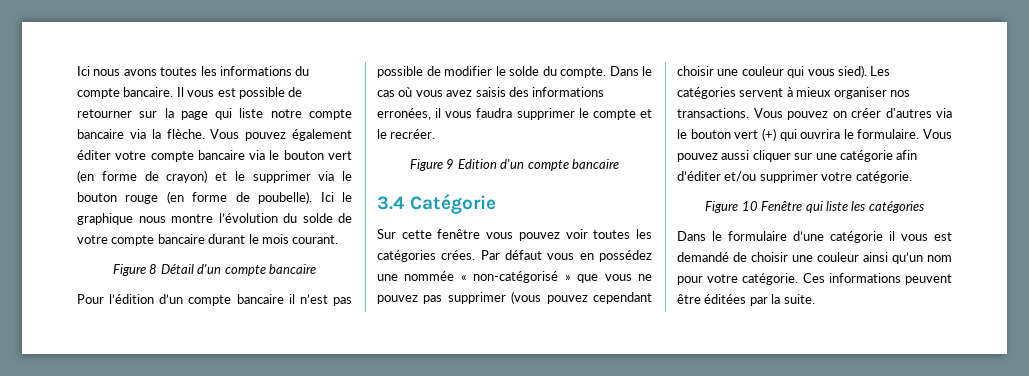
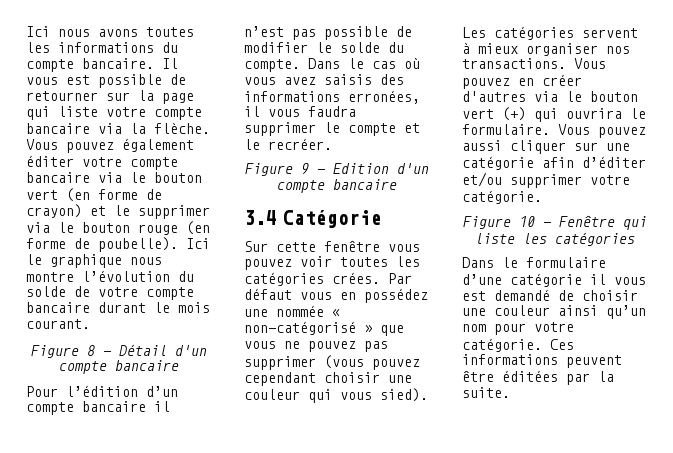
- Il vous est possible de retourner sur la page qui liste notre compte bancaire via la flèche.
+ Il vous est possible de retourner sur la page qui liste votre compte bancaire via la flèche.
- Figure 8 Détail d'un compte bancaire
+ Figure 8 - Détail d'un compte bancaire
- Figure 9 Edition d'un compte bancaire
+ Figure 9 - Edition d'un compte bancaire
- Vous pouvez on créer d'autres via le bouton vert (+) qui ouvrira le formulaire.
+ Vous pouvez en créer d'autres via le bouton vert (+) qui ouvrira le formulaire.
- Figure 10 Fenêtre qui liste les catégories
+ Figure 10 - Fenêtre qui liste les catégories

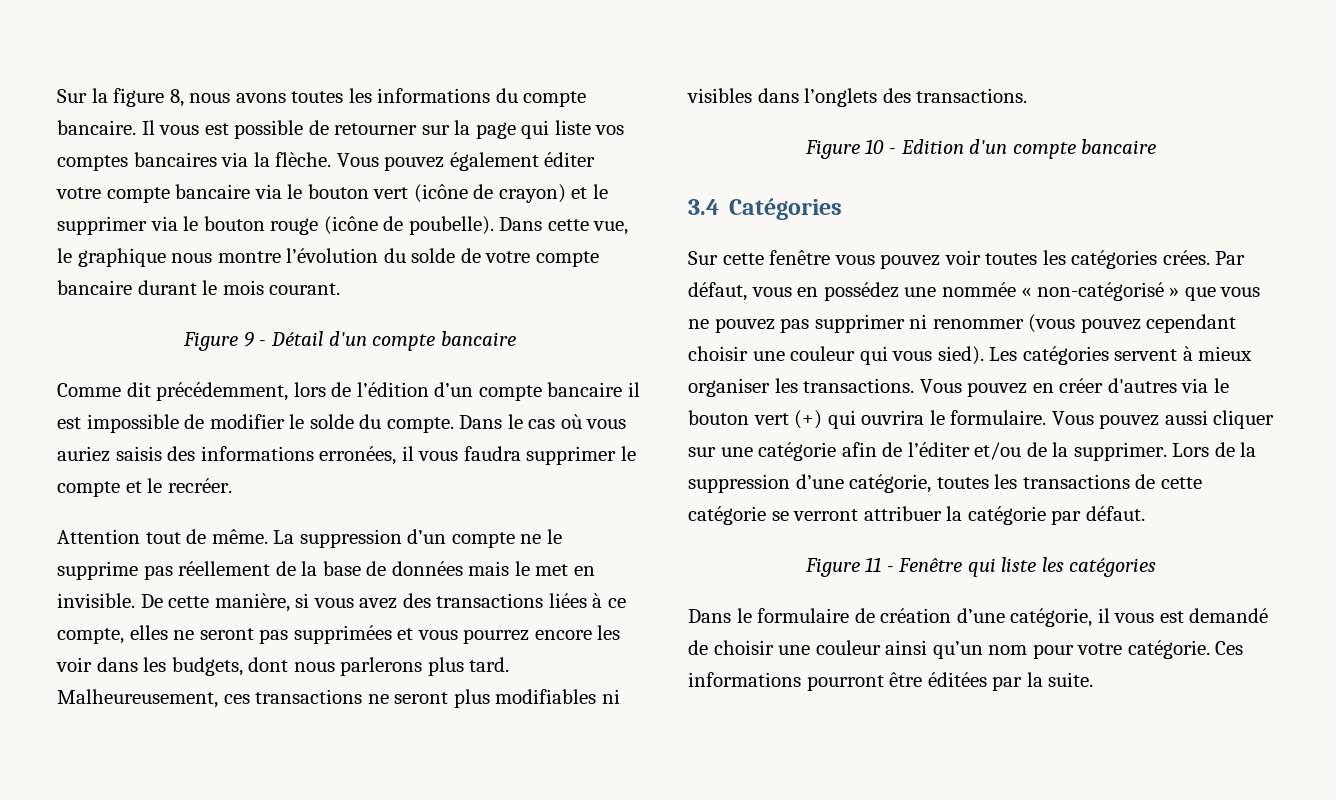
- Ici nous avons toutes les informations du compte bancaire.
+ Sur la figure 8, nous avons toutes les informations du compte bancaire.
- Il vous est possible de retourner sur la page qui liste votre compte bancaire via la flèche.
+ Il vous est possible de retourner sur la page qui liste vos comptes bancaires via la flèche.
- Vous pouvez également éditer votre compte bancaire via le bouton vert (en forme de crayon) et le supprimer via le bouton rouge (en forme de poubelle). Ici le graphique nous montre l’évolution du solde de votre compte bancaire durant le mois courant.
+ Vous pouvez également éditer votre compte bancaire via le bouton vert (icône de crayon) et le supprimer via le bouton rouge (icône de poubelle). Dans cette vue, le graphique nous montre l’évolution du solde de votre compte bancaire durant le mois courant.
- Figure 8 - Détail d'un compte bancaire
+ Figure 9 - Détail d'un compte bancaire
- Pour l’édition d’un compte bancaire il n’est pas possible de modifier le solde du compte.
+ Comme dit précédemment, lors de l’édition d’un compte bancaire il est impossible de modifier le solde du compte.
- Dans le cas où vous avez saisis des informations erronées, il vous faudra supprimer le compte et le recréer.
+ Dans le cas où vous auriez saisis des informations erronées, il vous faudra supprimer le compte et le recréer.
- Figure 9 - Edition d'un compte bancaire
+ Attention tout de même. La suppression d’un compte ne le supprime pas réellement de la base de données mais le met en invisible. De cette manière, si vous avez des transactions liées à ce compte, elles ne seront pas supprimées et vous pourrez encore les voir dans les budgets, dont nous parlerons plus tard. Malheureusement, ces transactions ne seront plus modifiables ni visibles dans l’onglets des transactions.
+ Figure 10 - Edition d'un compte bancaire
- 3.4 Catégorie
+ 3.4 Catégories
- Par défaut vous en possédez une nommée « non-catégorisé » que vous ne pouvez pas supprimer (vous pouvez cependant choisir une couleur qui vous sied).
+ Par défaut, vous en possédez une nommée « non-catégorisé » que vous ne pouvez pas supprimer ni renommer (vous pouvez cependant choisir une couleur qui vous sied).
- Les catégories servent à mieux organiser nos transactions.
+ Les catégories servent à mieux organiser les transactions.
- Vous pouvez aussi cliquer sur une catégorie afin d’éditer et/ou supprimer votre catégorie.
- Figure 10 - Fenêtre qui liste les catégories
+ Vous pouvez aussi cliquer sur une catégorie afin de l’éditer et/ou de la supprimer. Lors de la suppression d’une catégorie, toutes les transactions de cette catégorie se verront attribuer la catégorie par défaut.
+ Figure 11 - Fenêtre qui liste les catégories
- Dans le formulaire d’une catégorie il vous est demandé de choisir une couleur ainsi qu’un nom pour votre catégorie.
+ Dans le formulaire de création d’une catégorie, il vous est demandé de choisir une couleur ainsi qu’un nom pour votre catégorie.
- Ces informations peuvent être éditées par la suite.
+ Ces informations pourront être éditées par la suite.

